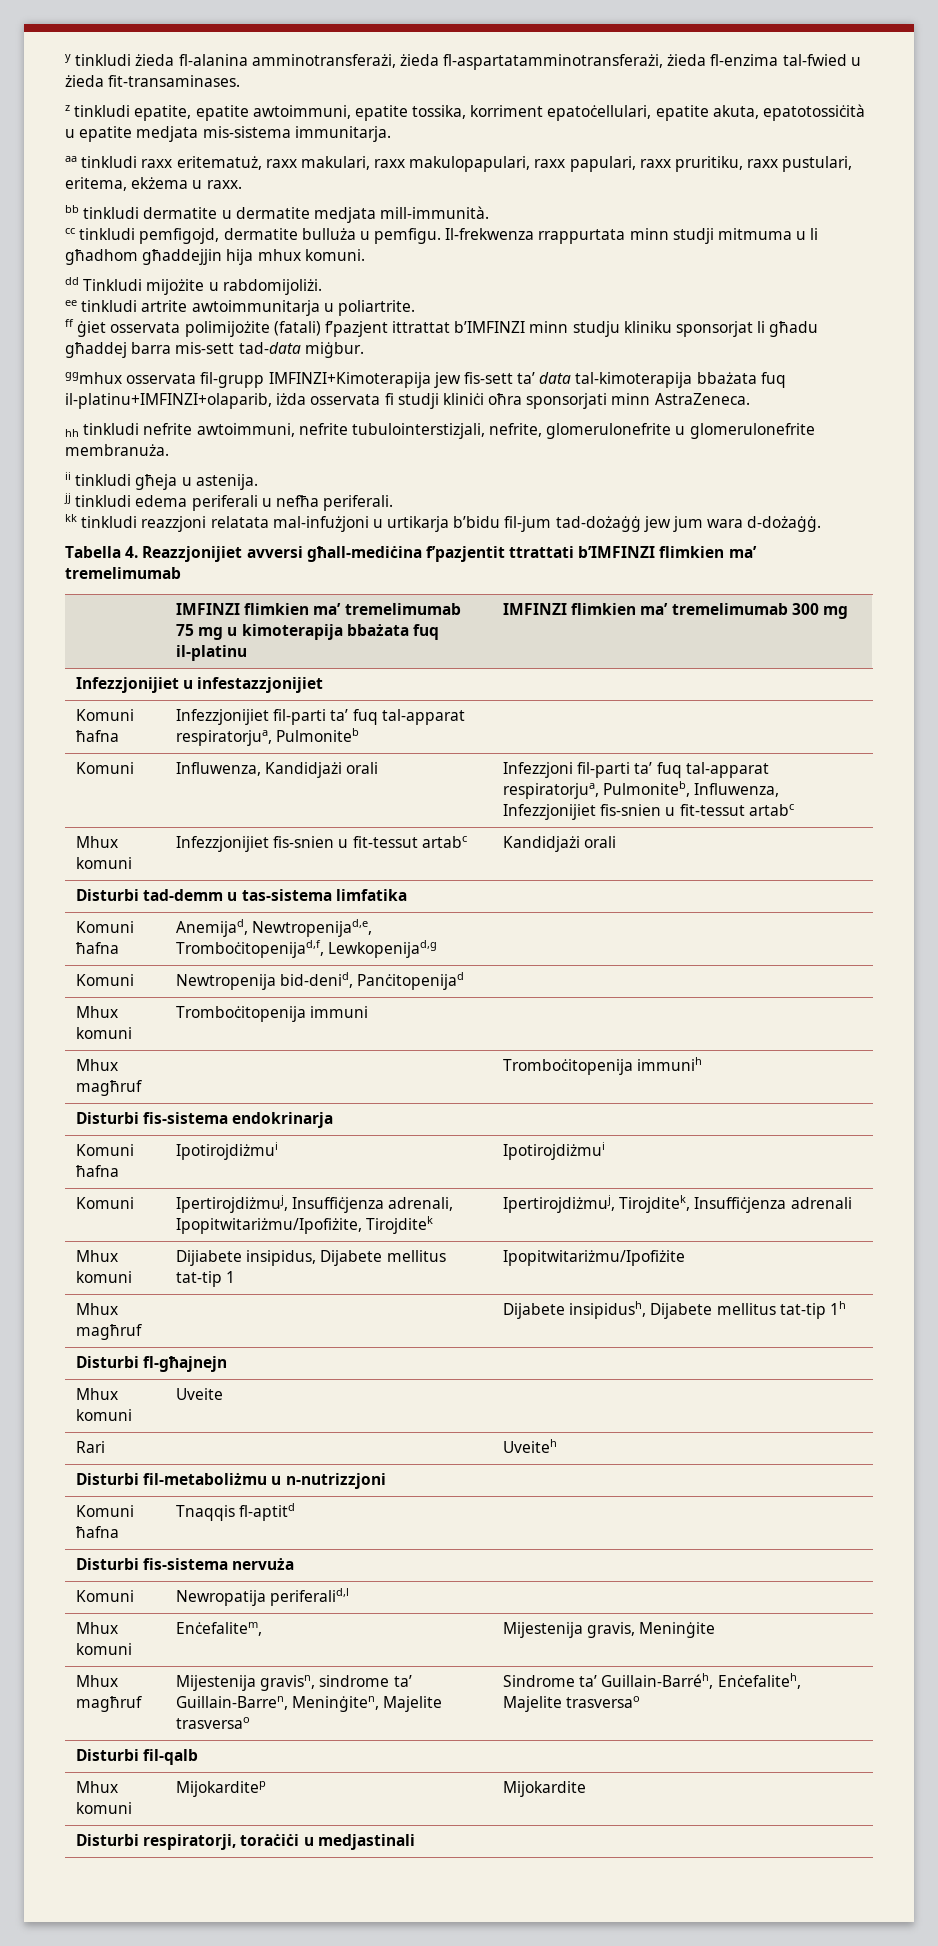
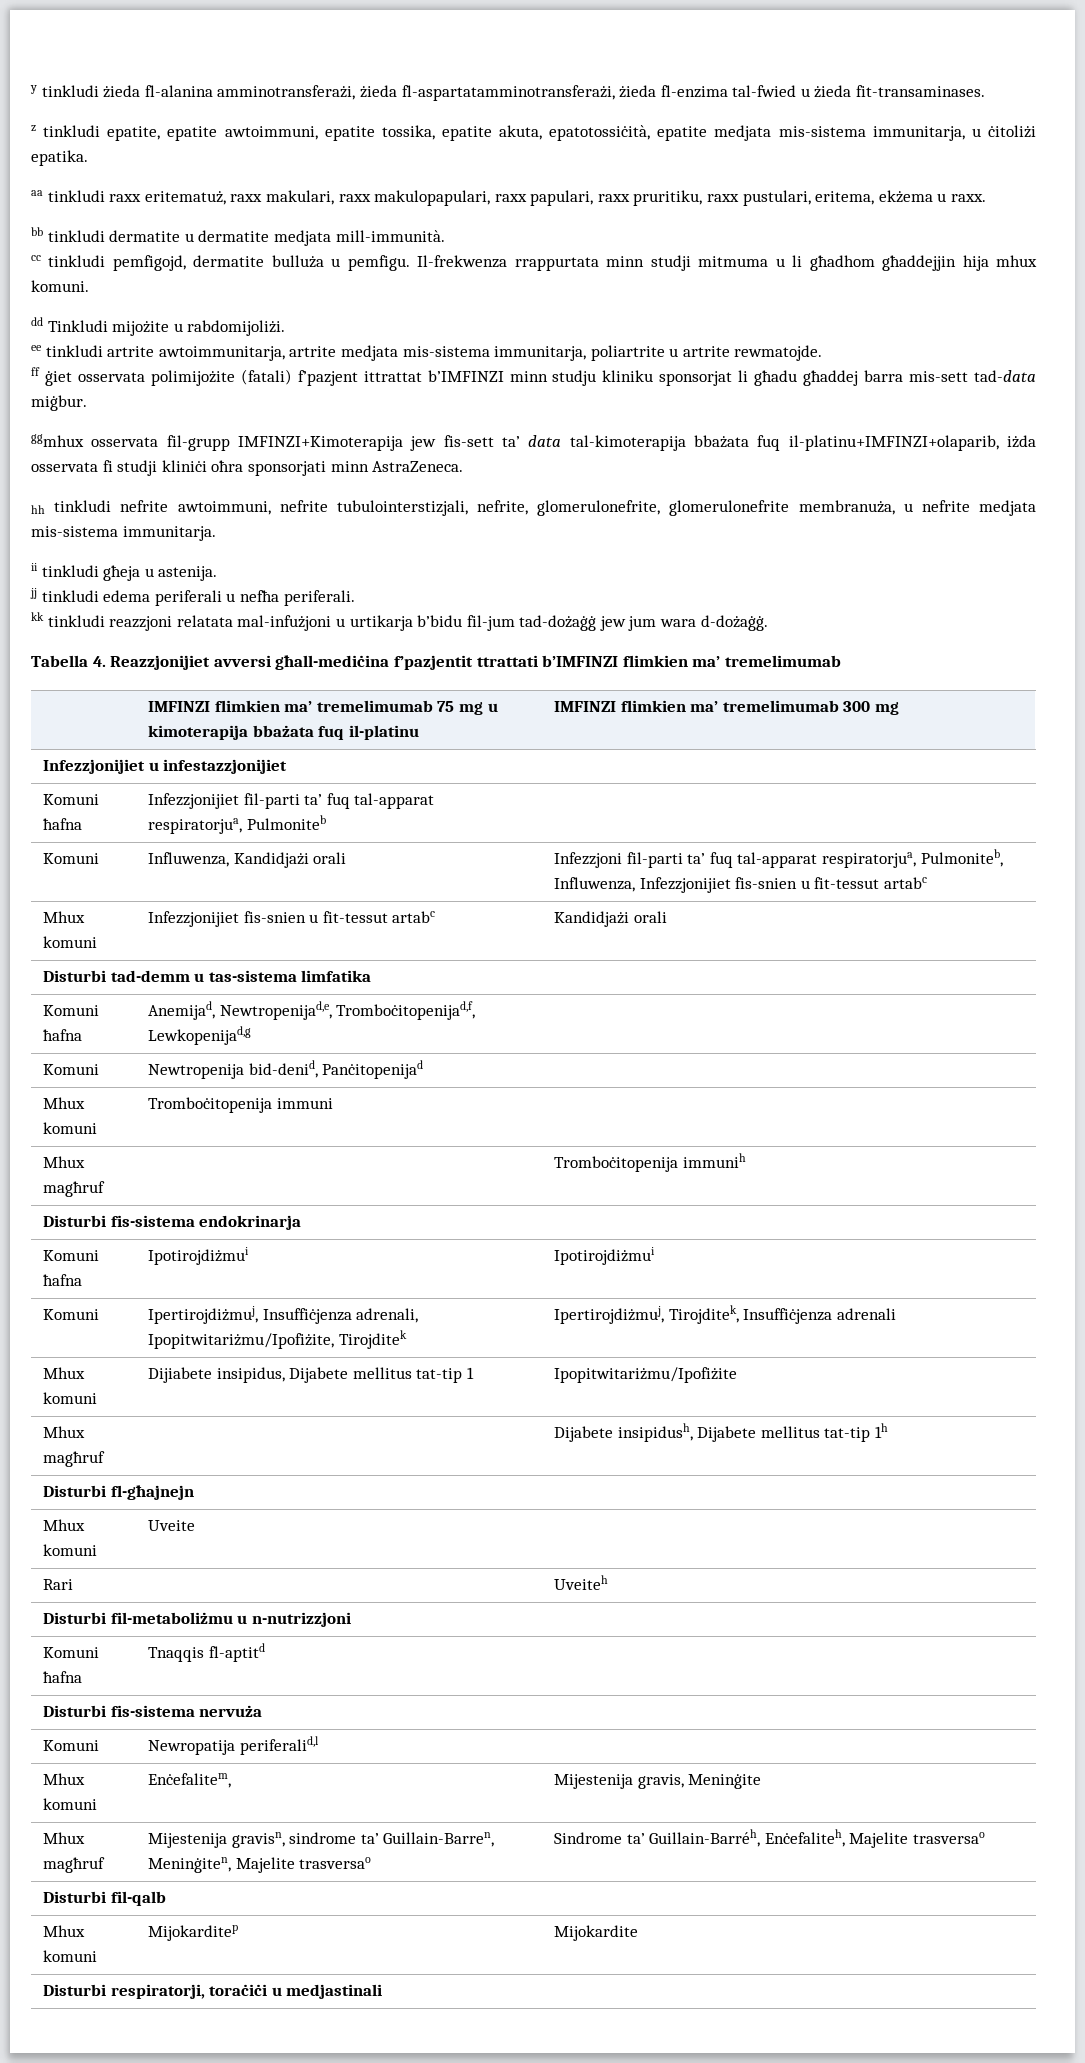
- z tinkludi epatite, epatite awtoimmuni, epatite tossika, korriment epatoċellulari, epatite akuta, epatotossiċità u epatite medjata mis-sistema immunitarja.
+ z tinkludi epatite, epatite awtoimmuni, epatite tossika, epatite akuta, epatotossiċità, epatite medjata mis-sistema immunitarja, u ċitoliżi epatika.
- ee tinkludi artrite awtoimmunitarja u poliartrite.
+ ee tinkludi artrite awtoimmunitarja, artrite medjata mis-sistema immunitarja, poliartrite u artrite rewmatojde.
- hh tinkludi nefrite awtoimmuni, nefrite tubulointerstizjali, nefrite, glomerulonefrite u glomerulonefrite membranuża.
+ hh tinkludi nefrite awtoimmuni, nefrite tubulointerstizjali, nefrite, glomerulonefrite, glomerulonefrite membranuża, u nefrite medjata mis-sistema immunitarja.

